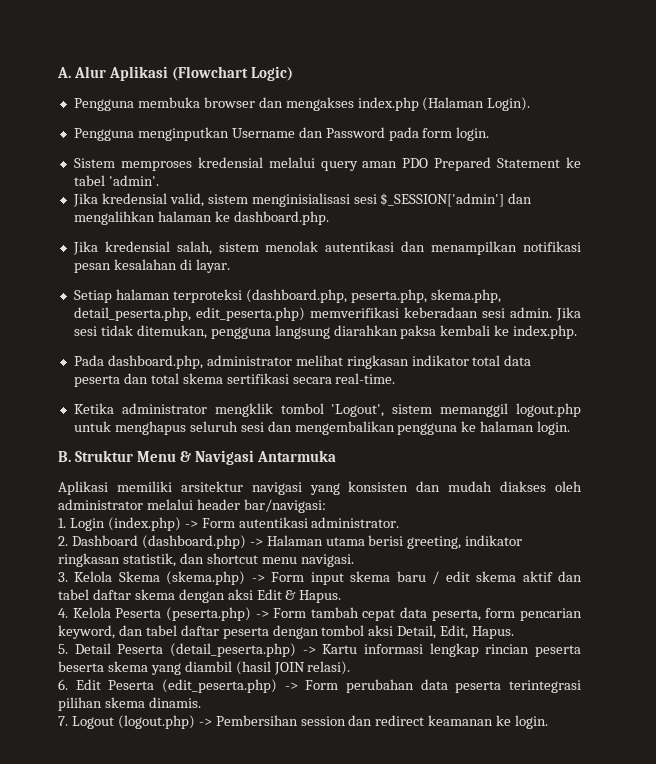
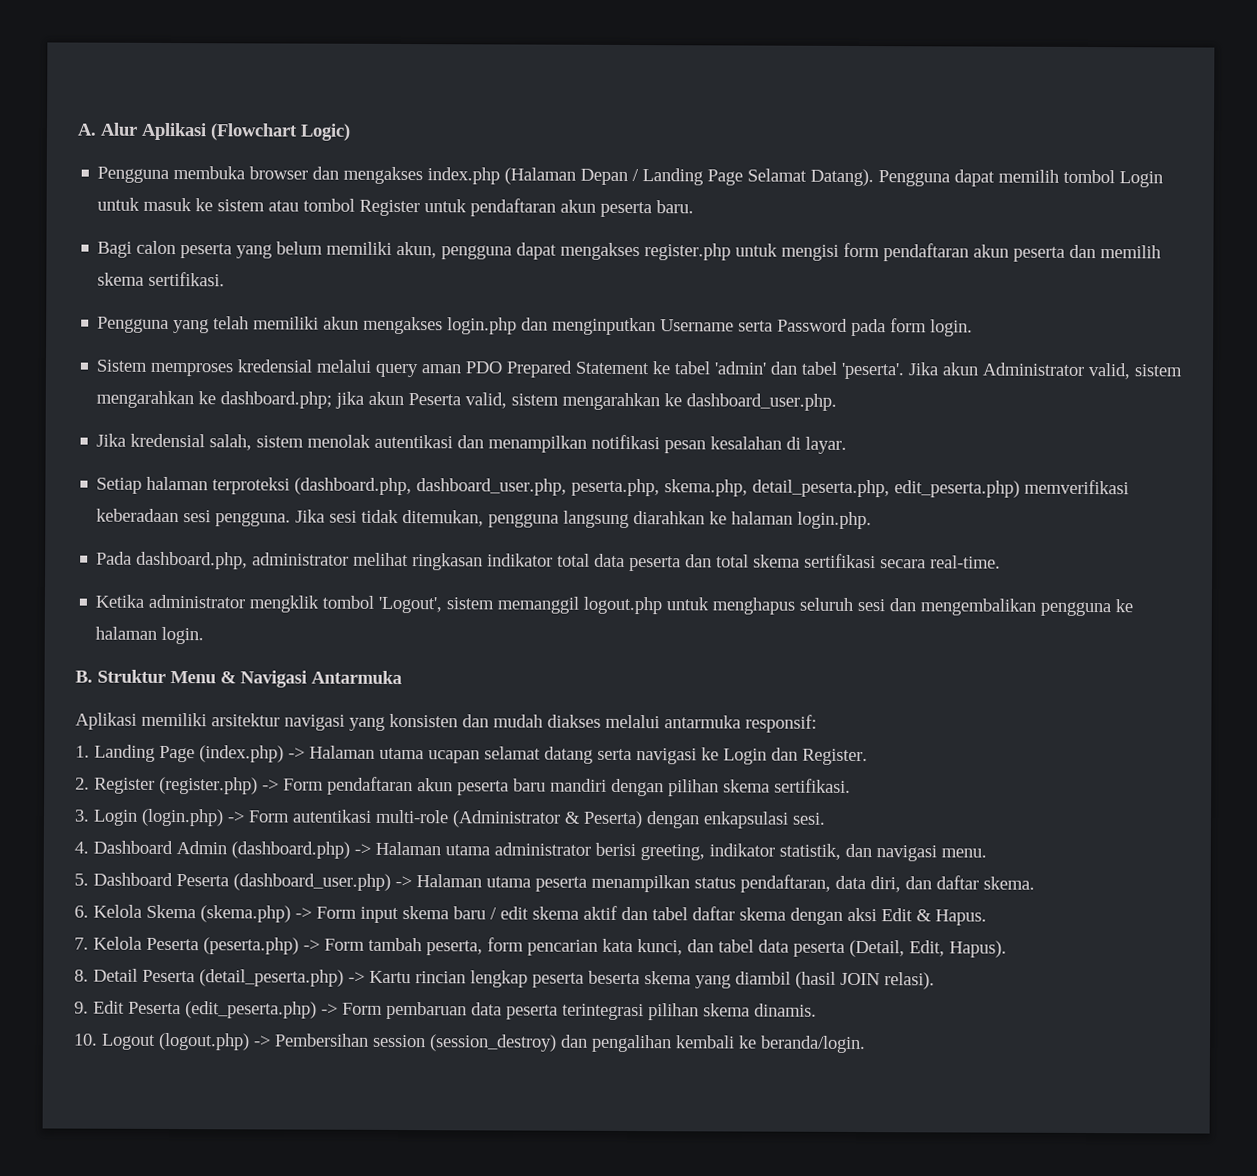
- Pengguna membuka browser dan mengakses index.php (Halaman Login).
- Pengguna menginputkan Username dan Password pada form login.
+ Pengguna membuka browser dan mengakses index.php (Halaman Depan / Landing Page Selamat Datang). Pengguna dapat memilih tombol Login untuk masuk ke sistem atau tombol Register untuk pendaftaran akun peserta baru.
+ Bagi calon peserta yang belum memiliki akun, pengguna dapat mengakses register.php untuk mengisi form pendaftaran akun peserta dan memilih skema sertifikasi.
+ Pengguna yang telah memiliki akun mengakses login.php dan menginputkan Username serta Password pada form login.
- Sistem memproses kredensial melalui query aman PDO Prepared Statement ke tabel 'admin'.
- Jika kredensial valid, sistem menginisialisasi sesi $_SESSION['admin'] dan mengalihkan halaman ke dashboard.php.
+ Sistem memproses kredensial melalui query aman PDO Prepared Statement ke tabel 'admin' dan tabel 'peserta'. Jika akun Administrator valid, sistem mengarahkan ke dashboard.php; jika akun Peserta valid, sistem mengarahkan ke dashboard_user.php.
- Setiap halaman terproteksi (dashboard.php, peserta.php, skema.php, detail_peserta.php, edit_peserta.php) memverifikasi keberadaan sesi admin.
+ Setiap halaman terproteksi (dashboard.php, dashboard_user.php, peserta.php, skema.php, detail_peserta.php, edit_peserta.php) memverifikasi keberadaan sesi pengguna.
- Jika sesi tidak ditemukan, pengguna langsung diarahkan paksa kembali ke index.php.
+ Jika sesi tidak ditemukan, pengguna langsung diarahkan ke halaman login.php.
- Aplikasi memiliki arsitektur navigasi yang konsisten dan mudah diakses oleh administrator melalui header bar/navigasi:
- 1. Login (index.php) -> Form autentikasi administrator.
- 2. Dashboard (dashboard.php) -> Halaman utama berisi greeting, indikator ringkasan statistik, dan shortcut menu navigasi.
- 3. Kelola Skema (skema.php) -> Form input skema baru / edit skema aktif dan tabel daftar skema dengan aksi Edit & Hapus.
+ Aplikasi memiliki arsitektur navigasi yang konsisten dan mudah diakses melalui antarmuka responsif:
+ 1. Landing Page (index.php) -> Halaman utama ucapan selamat datang serta navigasi ke Login dan Register.
+ 2. Register (register.php) -> Form pendaftaran akun peserta baru mandiri dengan pilihan skema sertifikasi.
+ 3. Login (login.php) -> Form autentikasi multi-role (Administrator & Peserta) dengan enkapsulasi sesi.
+ 4. Dashboard Admin (dashboard.php) -> Halaman utama administrator berisi greeting, indikator statistik, dan navigasi menu.
+ 5. Dashboard Peserta (dashboard_user.php) -> Halaman utama peserta menampilkan status pendaftaran, data diri, dan daftar skema.
+ 6. Kelola Skema (skema.php) -> Form input skema baru / edit skema aktif dan tabel daftar skema dengan aksi Edit & Hapus.
- 4. Kelola Peserta (peserta.php) -> Form tambah cepat data peserta, form pencarian keyword, dan tabel daftar peserta dengan tombol aksi Detail, Edit, Hapus.
- 5. Detail Peserta (detail_peserta.php) -> Kartu informasi lengkap rincian peserta beserta skema yang diambil (hasil JOIN relasi).
+ 7. Kelola Peserta (peserta.php) -> Form tambah peserta, form pencarian kata kunci, dan tabel data peserta (Detail, Edit, Hapus).
+ 8. Detail Peserta (detail_peserta.php) -> Kartu rincian lengkap peserta beserta skema yang diambil (hasil JOIN relasi).
- 6. Edit Peserta (edit_peserta.php) -> Form perubahan data peserta terintegrasi pilihan skema dinamis.
+ 9. Edit Peserta (edit_peserta.php) -> Form pembaruan data peserta terintegrasi pilihan skema dinamis.
- 7. Logout (logout.php) -> Pembersihan session dan redirect keamanan ke login.
+ 10. Logout (logout.php) -> Pembersihan session (session_destroy) dan pengalihan kembali ke beranda/login.

